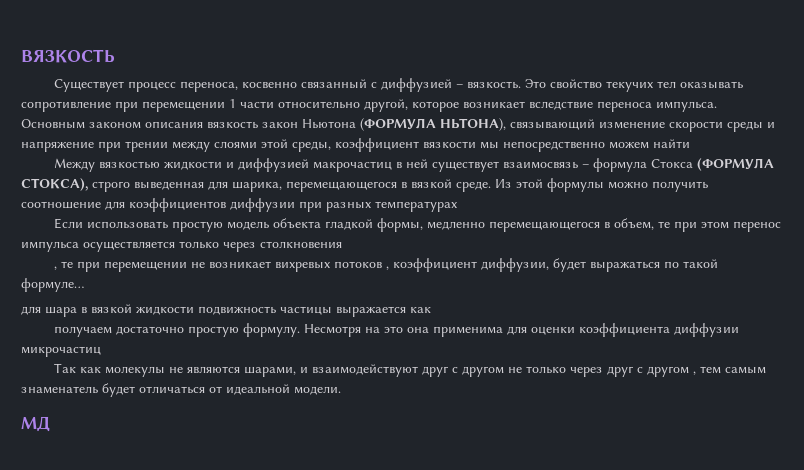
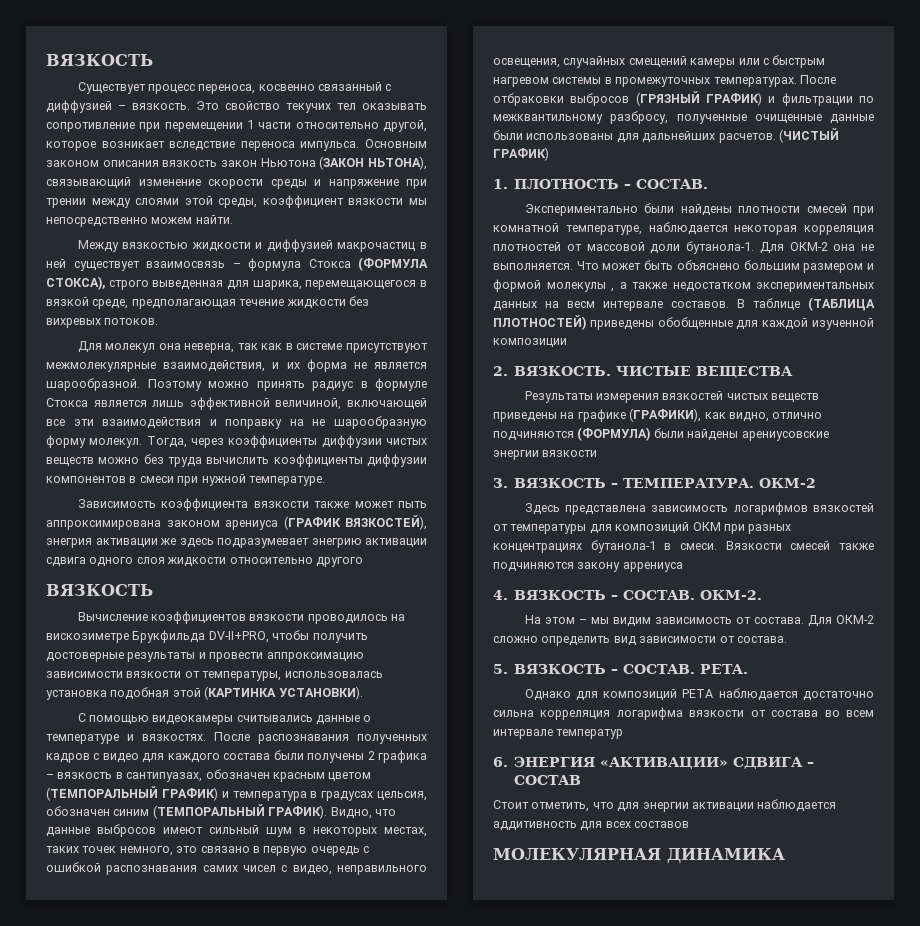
- Основным законом описания вязкость закон Ньютона (ФОРМУЛА НЬТОНА), связывающий изменение скорости среды и напряжение при трении между слоями этой среды, коэффициент вязкости мы непосредственно можем найти
+ Основным законом описания вязкость закон Ньютона (ЗАКОН НЬТОНА), связывающий изменение скорости среды и напряжение при трении между слоями этой среды, коэффициент вязкости мы непосредственно можем найти.
- Между вязкостью жидкости и диффузией макрочастиц в ней существует взаимосвязь – формула Стокса (ФОРМУЛА СТОКСА), строго выведенная для шарика, перемещающегося в вязкой среде. Из этой формулы можно получить соотношение для коэффициентов диффузии при разных температурах
- Если использовать простую модель объекта гладкой формы, медленно перемещающегося в объем, те при этом перенос импульса осуществляется только через столкновения
- , те при перемещении не возникает вихревых потоков , коэффициент диффузии, будет выражаться по такой формуле…
- для шара в вязкой жидкости подвижность частицы выражается как
- получаем достаточно простую формулу. Несмотря на это она применима для оценки коэффициента диффузии микрочастиц
- Так как молекулы не являются шарами, и взаимодействуют друг с другом не только через друг с другом , тем самым знаменатель будет отличаться от идеальной модели.
- МД
+ Между вязкостью жидкости и диффузией макрочастиц в ней существует взаимосвязь – формула Стокса (ФОРМУЛА СТОКСА), строго выведенная для шарика, перемещающегося в вязкой среде, предполагающая течение жидкости без вихревых потоков.
+ Для молекул она неверна, так как в системе присутствуют межмолекулярные взаимодействия, и их форма не является шарообразной. Поэтому можно принять радиус в формуле Стокса является лишь эффективной величиной, включающей все эти взаимодействия и поправку на не шарообразную форму молекул. Тогда, через коэффициенты диффузии чистых веществ можно без труда вычислить коэффициенты диффузии компонентов в смеси при нужной температуре.
+ Зависимость коэффициента вязкости также может пыть аппроксимирована законом арениуса (ГРАФИК ВЯЗКОСТЕЙ), энегрия активации же здесь подразумевает энегрию активации сдвига одного слоя жидкости относительно другого
+ ВЯЗКОСТЬ
+ Вычисление коэффициентов вязкости проводилось на вискозиметре Брукфильда DV-II+PRO, чтобы получить достоверные результаты и провести аппроксимацию зависимости вязкости от температуры, использовалась установка подобная этой (КАРТИНКА УСТАНОВКИ).
+ С помощью видеокамеры считывались данные о температуре и вязкостях. После распознавания полученных кадров с видео для каждого состава были получены 2 графика – вязкость в сантипуазах, обозначен красным цветом (ТЕМПОРАЛЬНЫЙ ГРАФИК) и температура в градусах цельсия, обозначен синим (ТЕМПОРАЛЬНЫЙ ГРАФИК). Видно, что данные выбросов имеют сильный шум в некоторых местах, таких точек немного, это связано в первую очередь с ошибкой распознавания самих чисел с видео, неправильного освещения, случайных смещений камеры или с быстрым нагревом системы в промежуточных температурах. После отбраковки выбросов (ГРЯЗНЫЙ ГРАФИК) и фильтрации по межквантильному разбросу, полученные очищенные данные были использованы для дальнейших расчетов. (ЧИСТЫЙ ГРАФИК)
+ 1. ПЛОТНОСТЬ – СОСТАВ.
+ Экспериментально были найдены плотности смесей при комнатной температуре, наблюдается некоторая корреляция плотностей от массовой доли бутанола-1. Для ОКМ-2 она не выполняется. Что может быть объяснено большим размером и формой молекулы , а также недостатком экспериментальных данных на весм интервале составов. В таблице (ТАБЛИЦА ПЛОТНОСТЕЙ) приведены обобщенные для каждой изученной композиции
+ 2. ВЯЗКОСТЬ. ЧИСТЫЕ ВЕЩЕСТВА
+ Результаты измерения вязкостей чистых веществ приведены на графике (ГРАФИКИ), как видно, отлично подчиняются (ФОРМУЛА) были найдены арениусовские энергии вязкости
+ 3. ВЯЗКОСТЬ – ТЕМПЕРАТУРА. ОКМ-2
+ Здесь представлена зависимость логарифмов вязкостей от температуры для композиций ОКМ при разных концентрациях бутанола-1 в смеси. Вязкости смесей также подчиняются закону аррениуса
+ 4. ВЯЗКОСТЬ – СОСТАВ. ОКМ-2.
+ На этом – мы видим зависимость от состава. Для ОКМ-2 сложно определить вид зависимости от состава.
+ 5. ВЯЗКОСТЬ – СОСТАВ. PETA.
+ Однако для композиций PETA наблюдается достаточно сильна корреляция логарифма вязкости от состава во всем интервале температур
+ 6. ЭНЕРГИЯ «АКТИВАЦИИ» СДВИГА – СОСТАВ
+ Стоит отметить, что для энергии активации наблюдается аддитивность для всех составов
+ МОЛЕКУЛЯРНАЯ ДИНАМИКА

